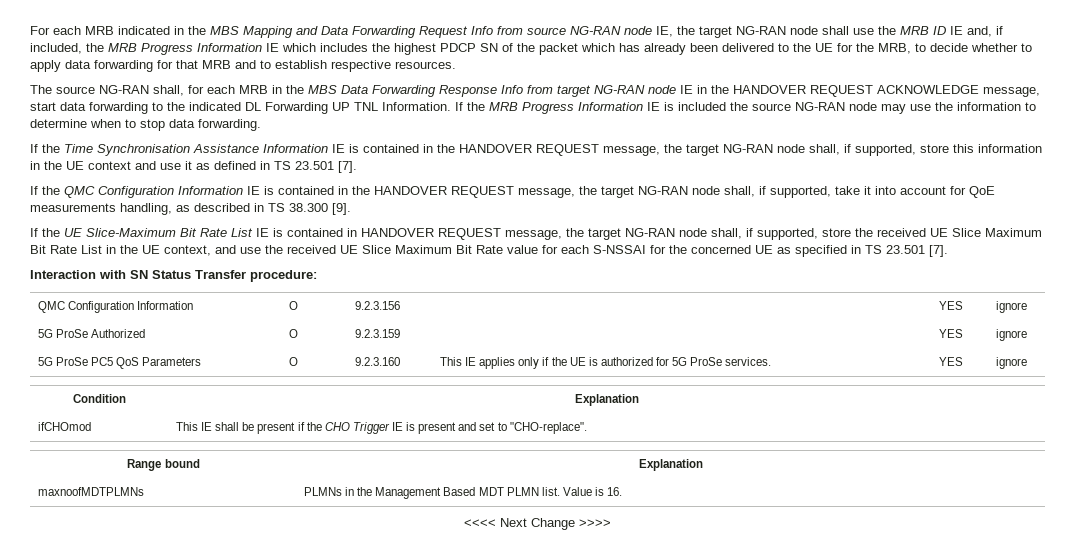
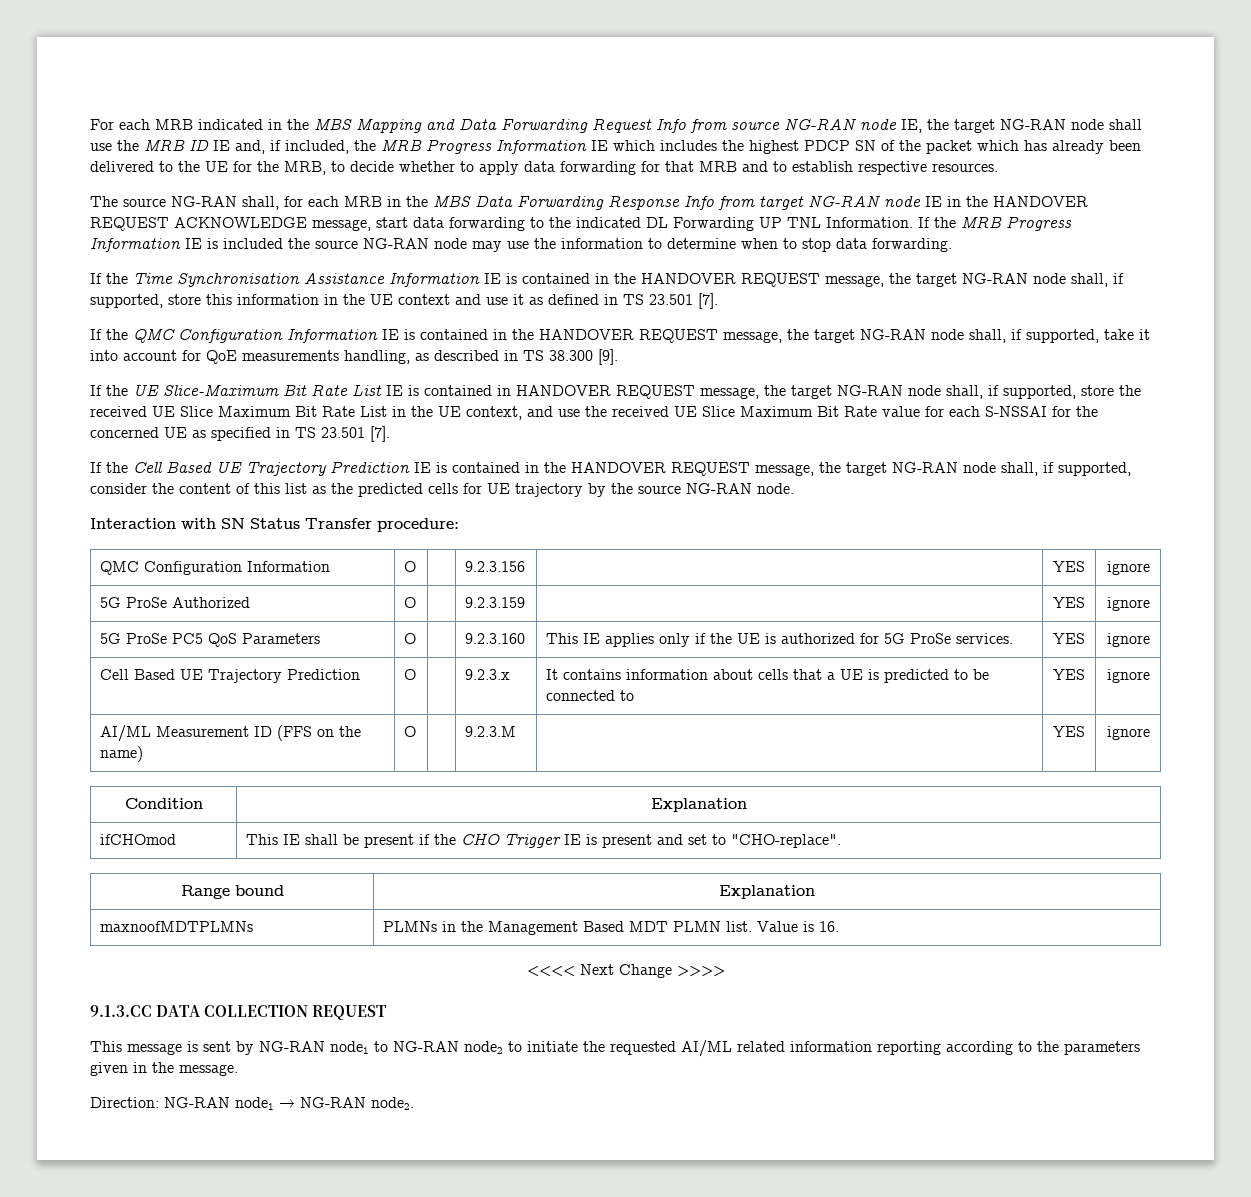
+ If the Cell Based UE Trajectory Prediction IE is contained in the HANDOVER REQUEST message, the target NG-RAN node shall, if supported, consider the content of this list as the predicted cells for UE trajectory by the source NG-RAN node.
+ Cell Based UE Trajectory Prediction | O | | 9.2.3.x | It contains information about cells that a UE is predicted to be connected to | YES | ignore
+ AI/ML Measurement ID (FFS on the name) | O | | 9.2.3.M | | YES | ignore
+ 9.1.3.CC DATA COLLECTION REQUEST
+ This message is sent by NG-RAN node1 to NG-RAN node2 to initiate the requested AI/ML related information reporting according to the parameters given in the message.
+ Direction: NG-RAN node1 → NG-RAN node2.

